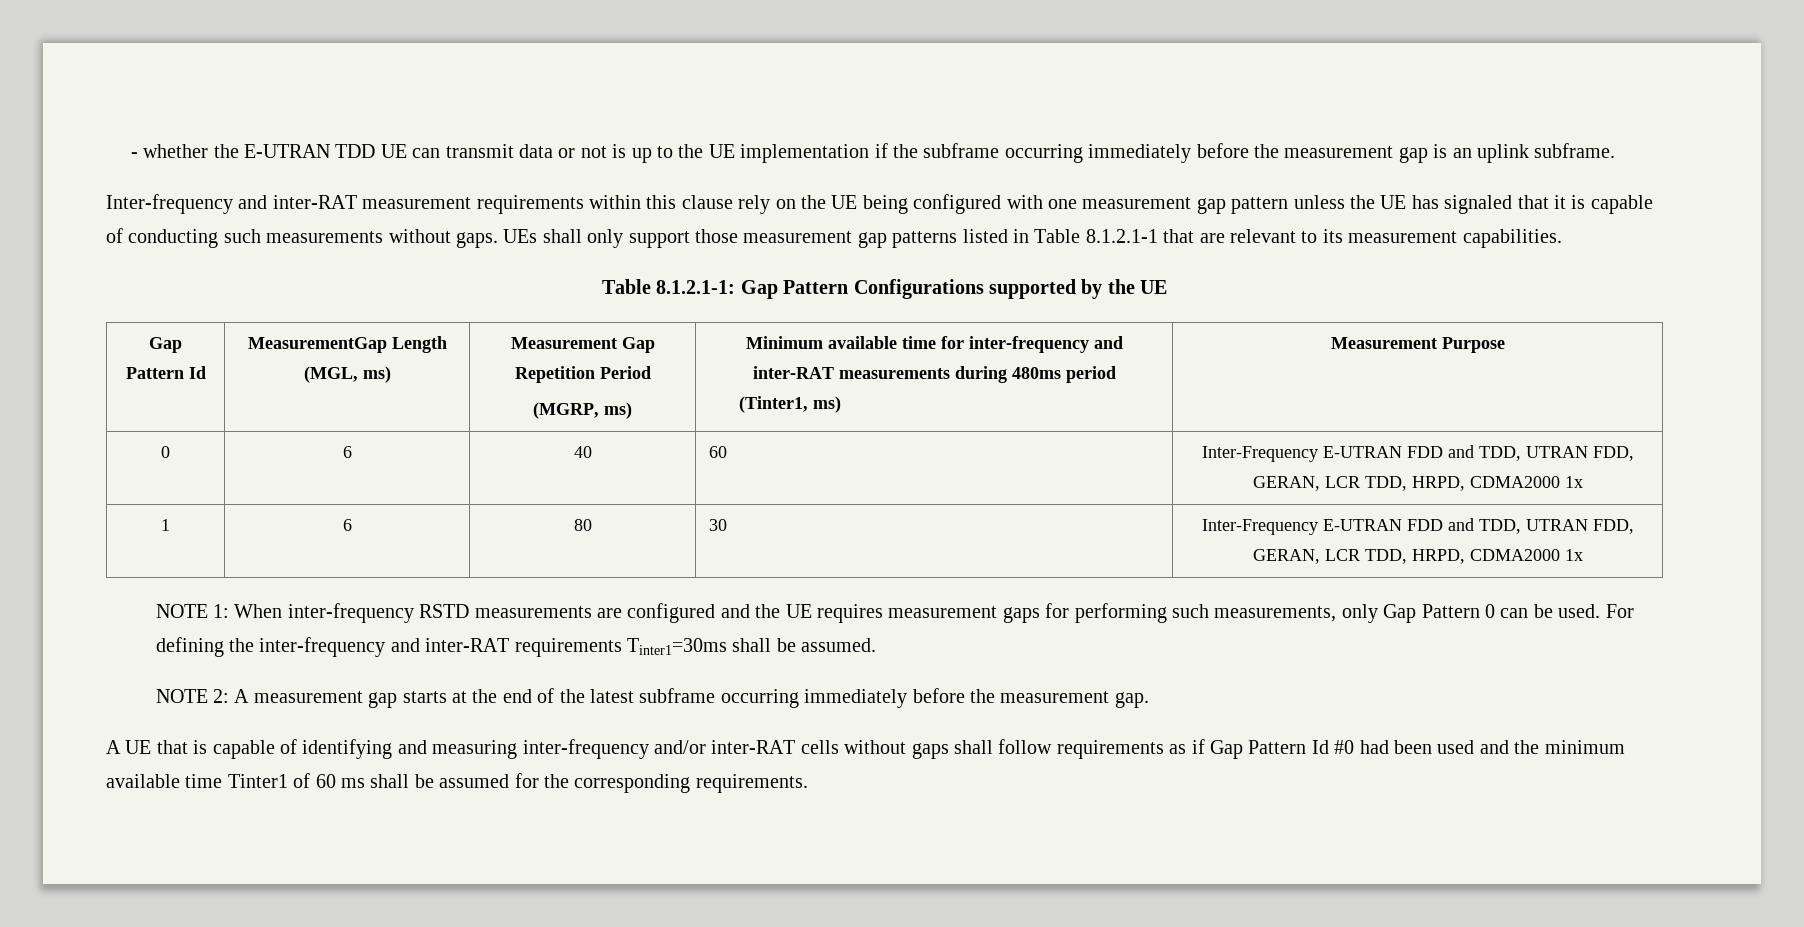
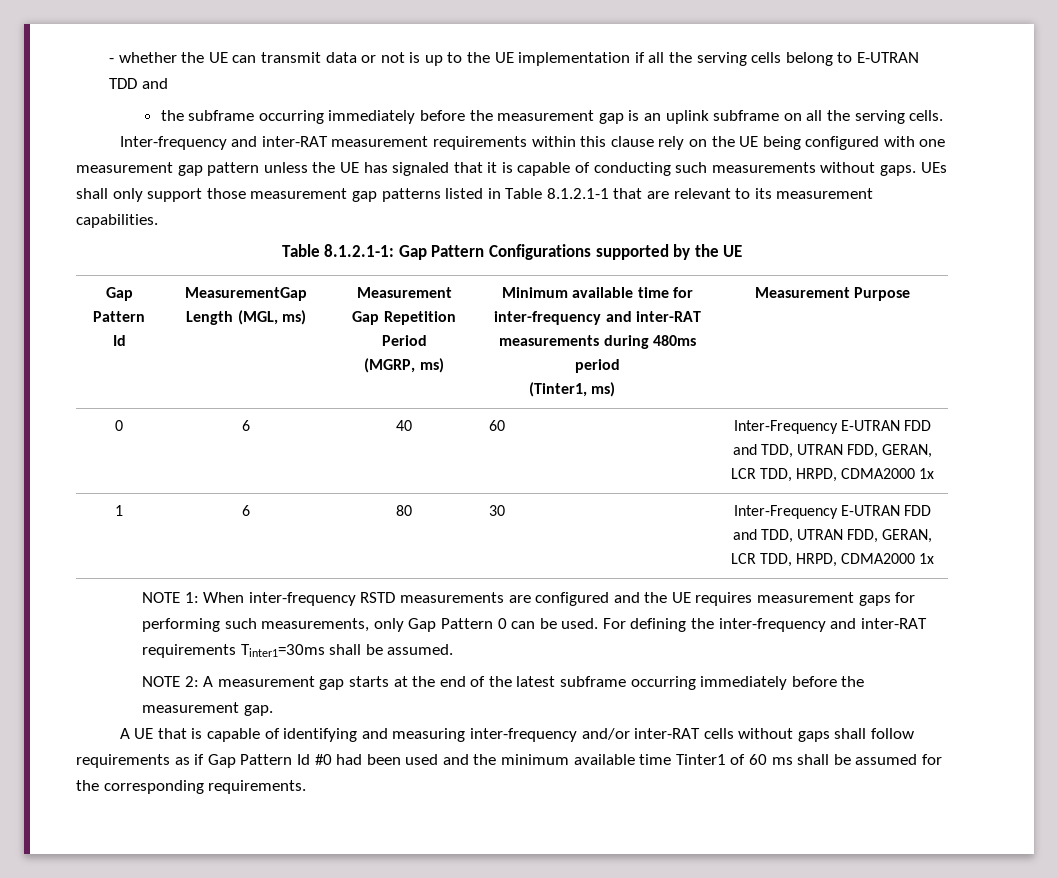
- - whether the E-UTRAN TDD UE can transmit data or not is up to the UE implementation if the subframe occurring immediately before the measurement gap is an uplink subframe.
+ - whether the UE can transmit data or not is up to the UE implementation if all the serving cells belong to E-UTRAN TDD and
+ the subframe occurring immediately before the measurement gap is an uplink subframe on all the serving cells.

